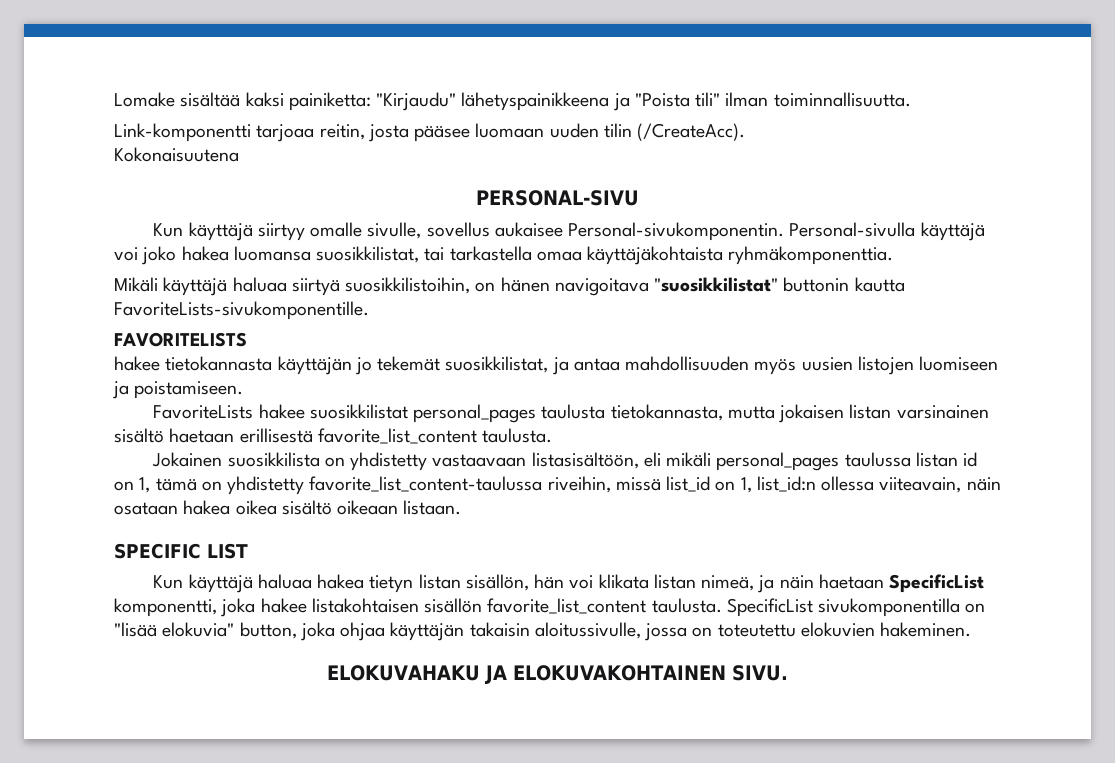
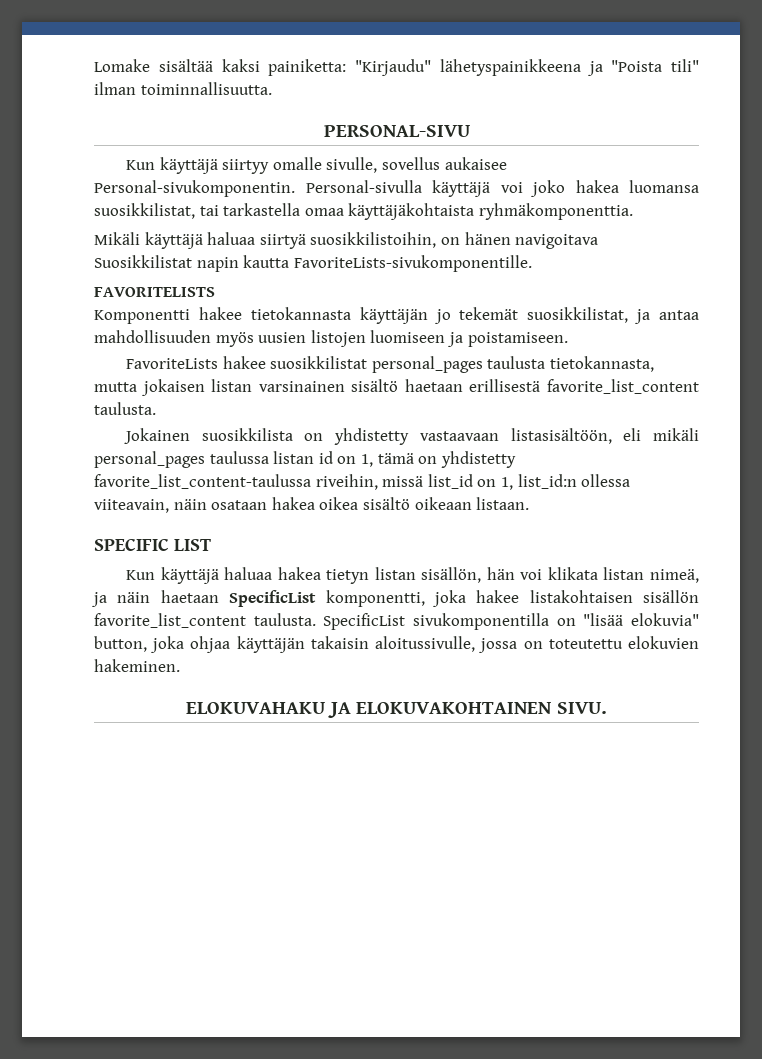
- Link-komponentti tarjoaa reitin, josta pääsee luomaan uuden tilin (/CreateAcc).
- Kokonaisuutena
- Mikäli käyttäjä haluaa siirtyä suosikkilistoihin, on hänen navigoitava "suosikkilistat" buttonin kautta FavoriteLists-sivukomponentille.
+ Mikäli käyttäjä haluaa siirtyä suosikkilistoihin, on hänen navigoitava Suosikkilistat napin kautta FavoriteLists-sivukomponentille.
- hakee tietokannasta käyttäjän jo tekemät suosikkilistat, ja antaa mahdollisuuden myös uusien listojen luomiseen ja poistamiseen.
+ Komponentti hakee tietokannasta käyttäjän jo tekemät suosikkilistat, ja antaa mahdollisuuden myös uusien listojen luomiseen ja poistamiseen.

